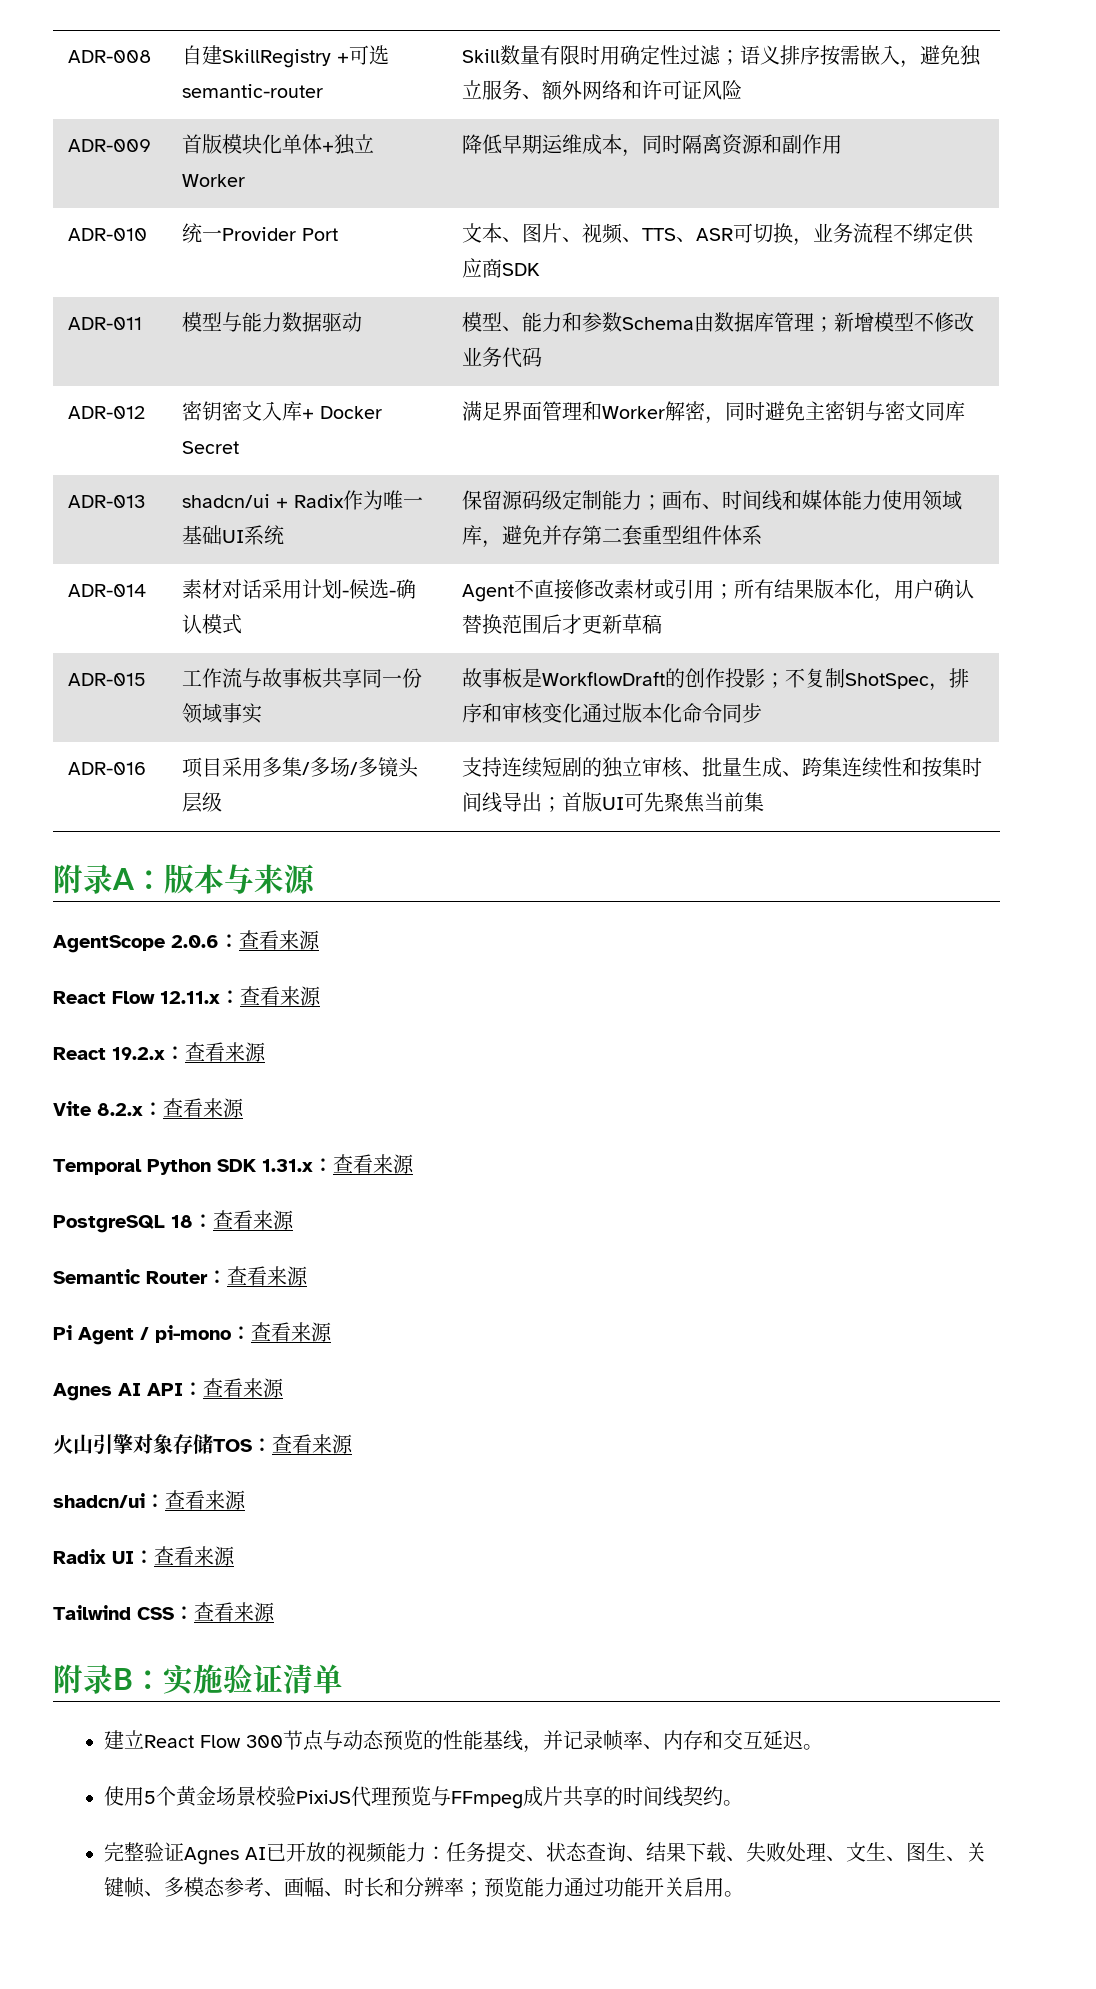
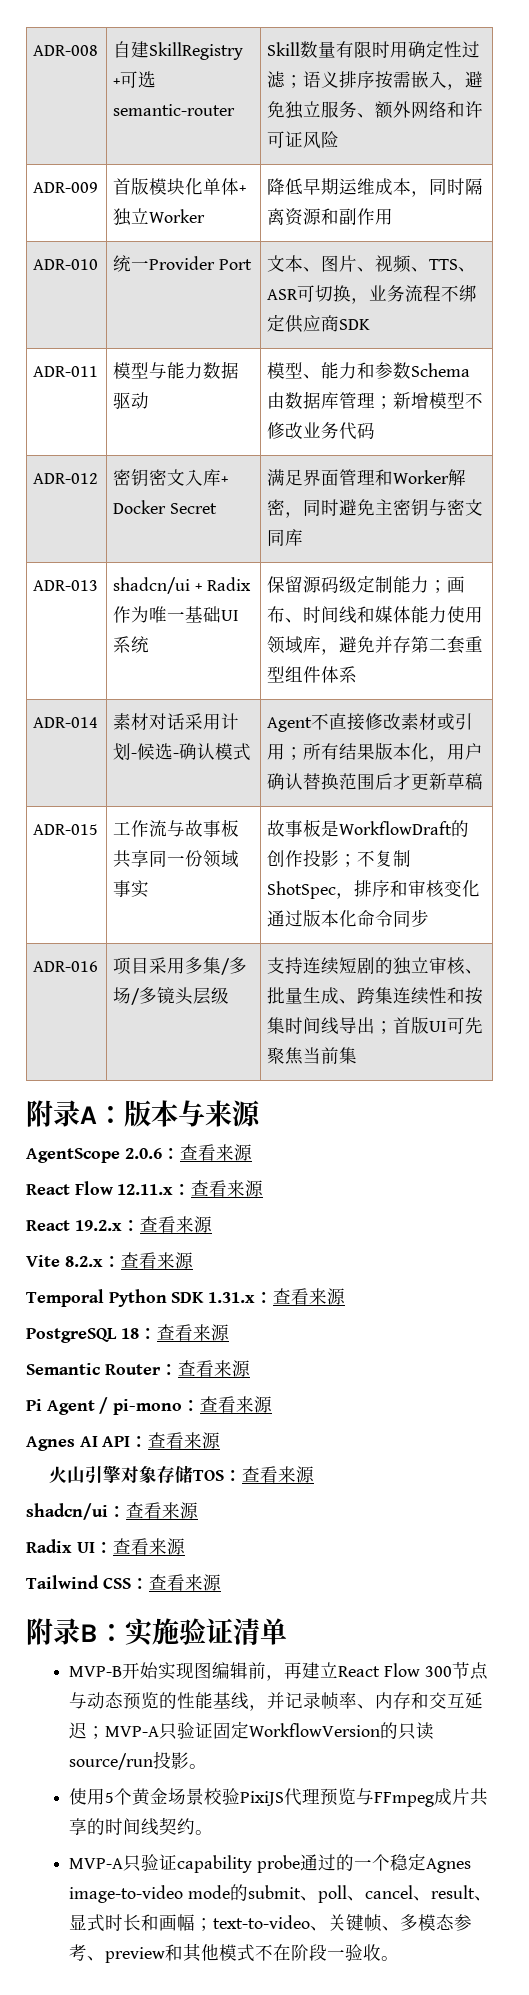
- 建立React Flow 300节点与动态预览的性能基线，并记录帧率、内存和交互延迟。
+ MVP-B开始实现图编辑前，再建立React Flow 300节点与动态预览的性能基线，并记录帧率、内存和交互延迟；MVP-A只验证固定WorkflowVersion的只读source/run投影。
- 完整验证Agnes AI已开放的视频能力：任务提交、状态查询、结果下载、失败处理、文生、图生、关键帧、多模态参考、画幅、时长和分辨率；预览能力通过功能开关启用。
+ MVP-A只验证capability probe通过的一个稳定Agnes image-to-video mode的submit、poll、cancel、result、显式时长和画幅；text-to-video、关键帧、多模态参考、preview和其他模式不在阶段一验收。

